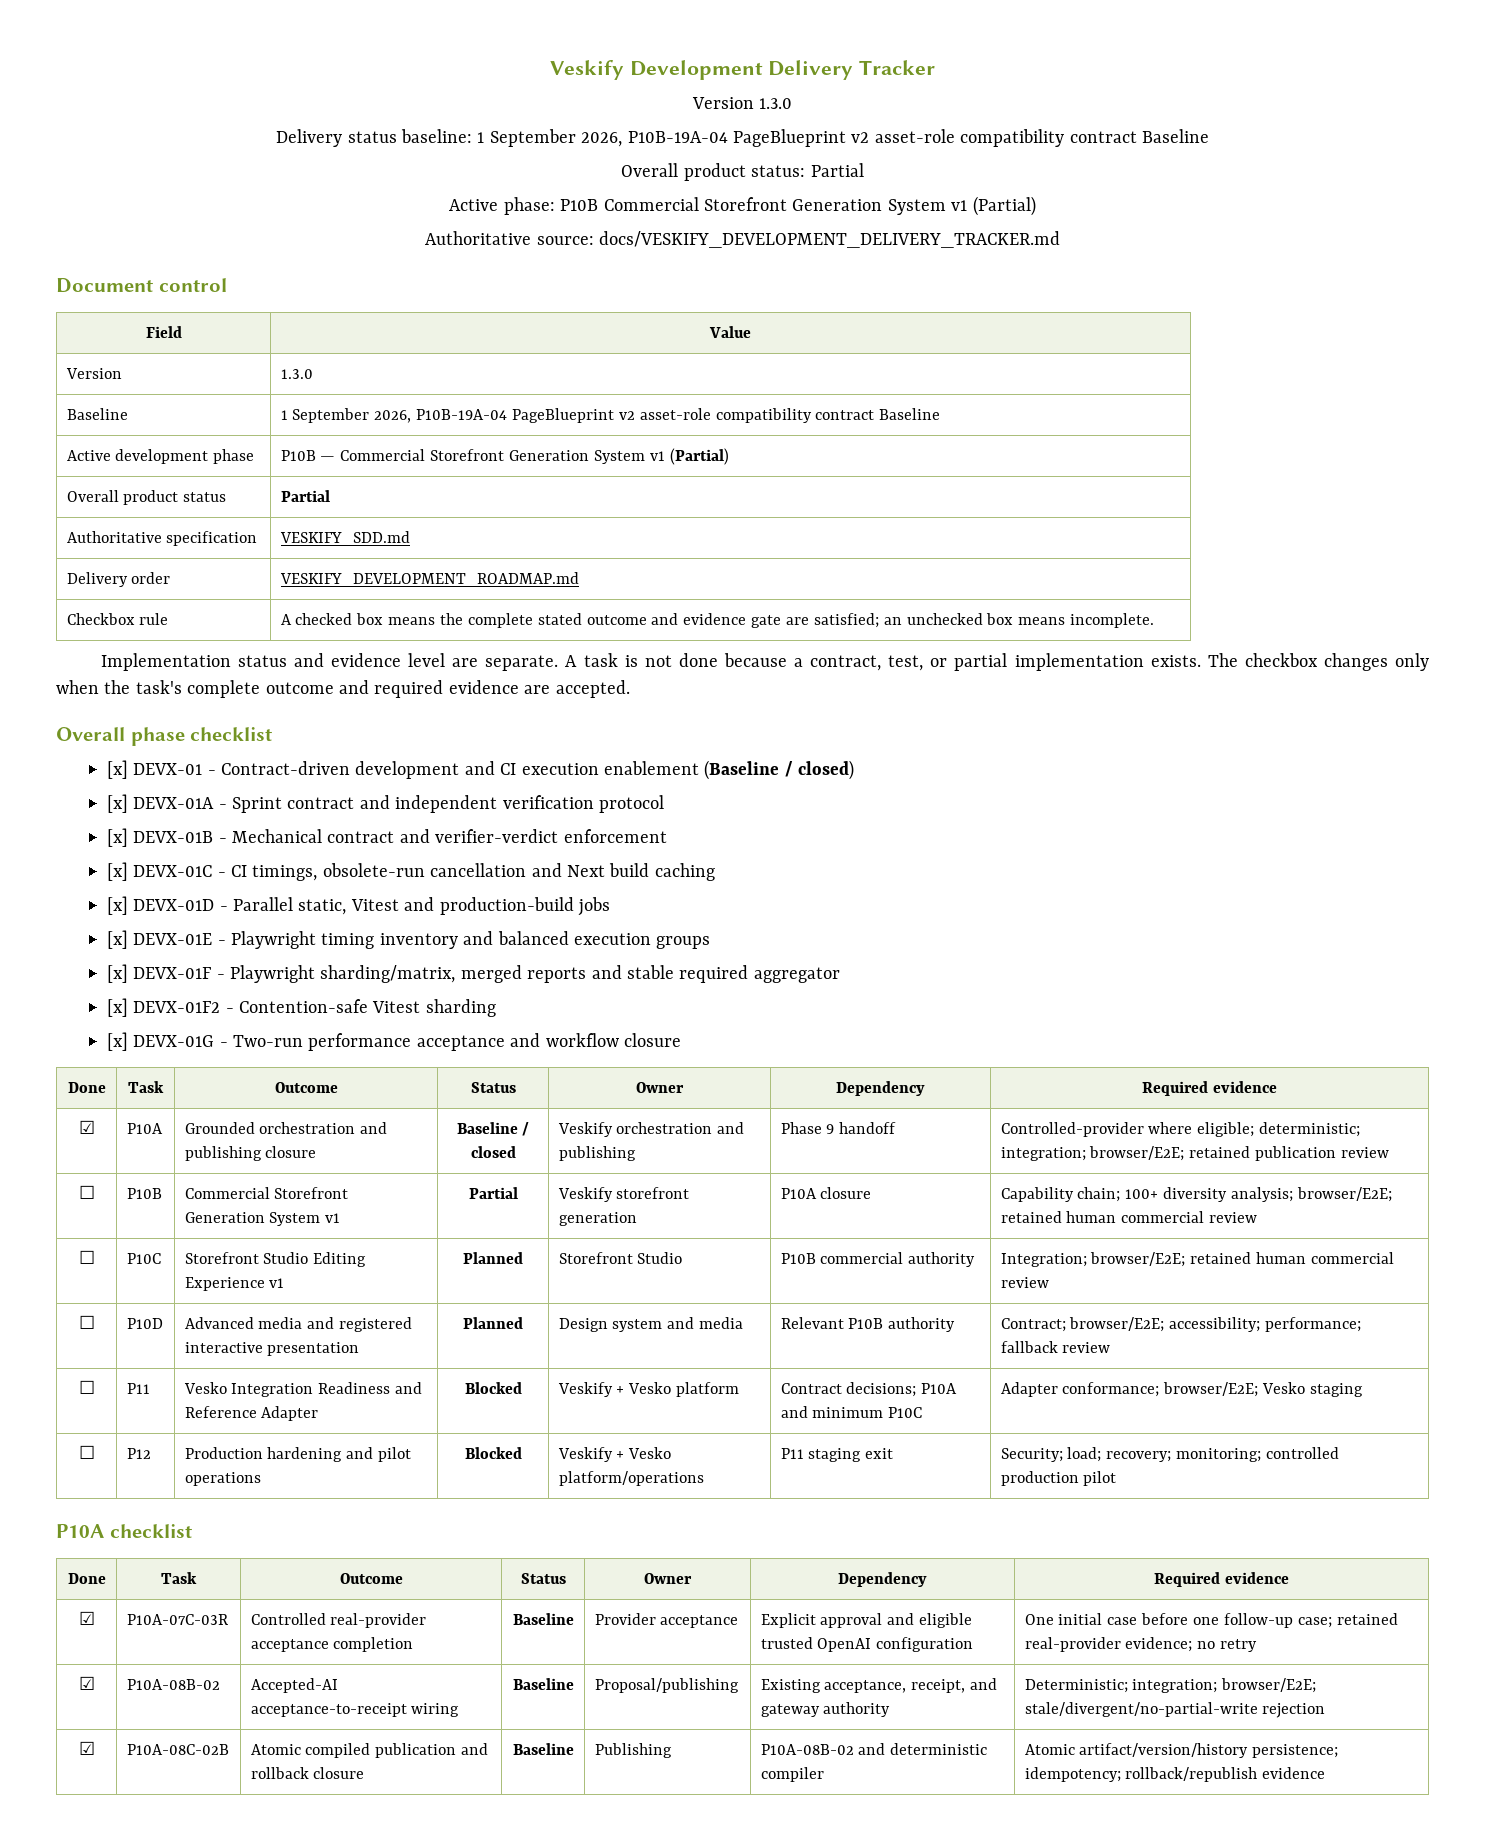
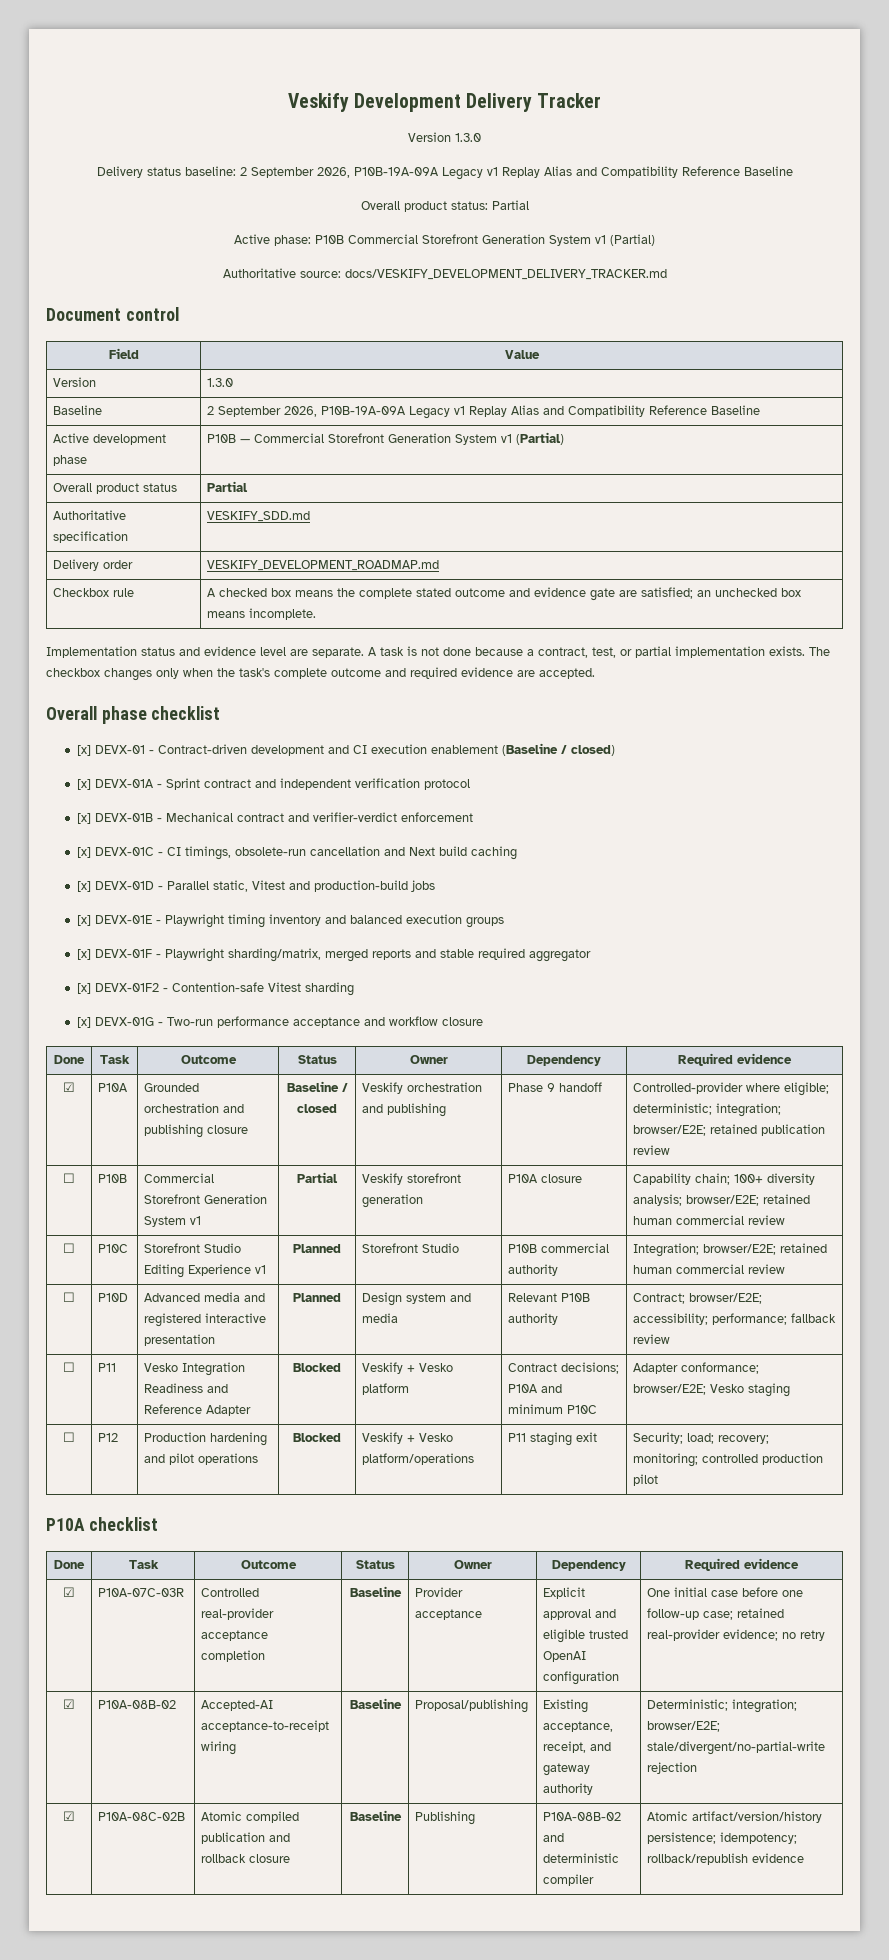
- Delivery status baseline: 1 September 2026, P10B-19A-04 PageBlueprint v2 asset-role compatibility contract Baseline
+ Delivery status baseline: 2 September 2026, P10B-19A-09A Legacy v1 Replay Alias and Compatibility Reference Baseline
- Baseline | 1 September 2026, P10B-19A-04 PageBlueprint v2 asset-role compatibility contract Baseline
+ Baseline | 2 September 2026, P10B-19A-09A Legacy v1 Replay Alias and Compatibility Reference Baseline

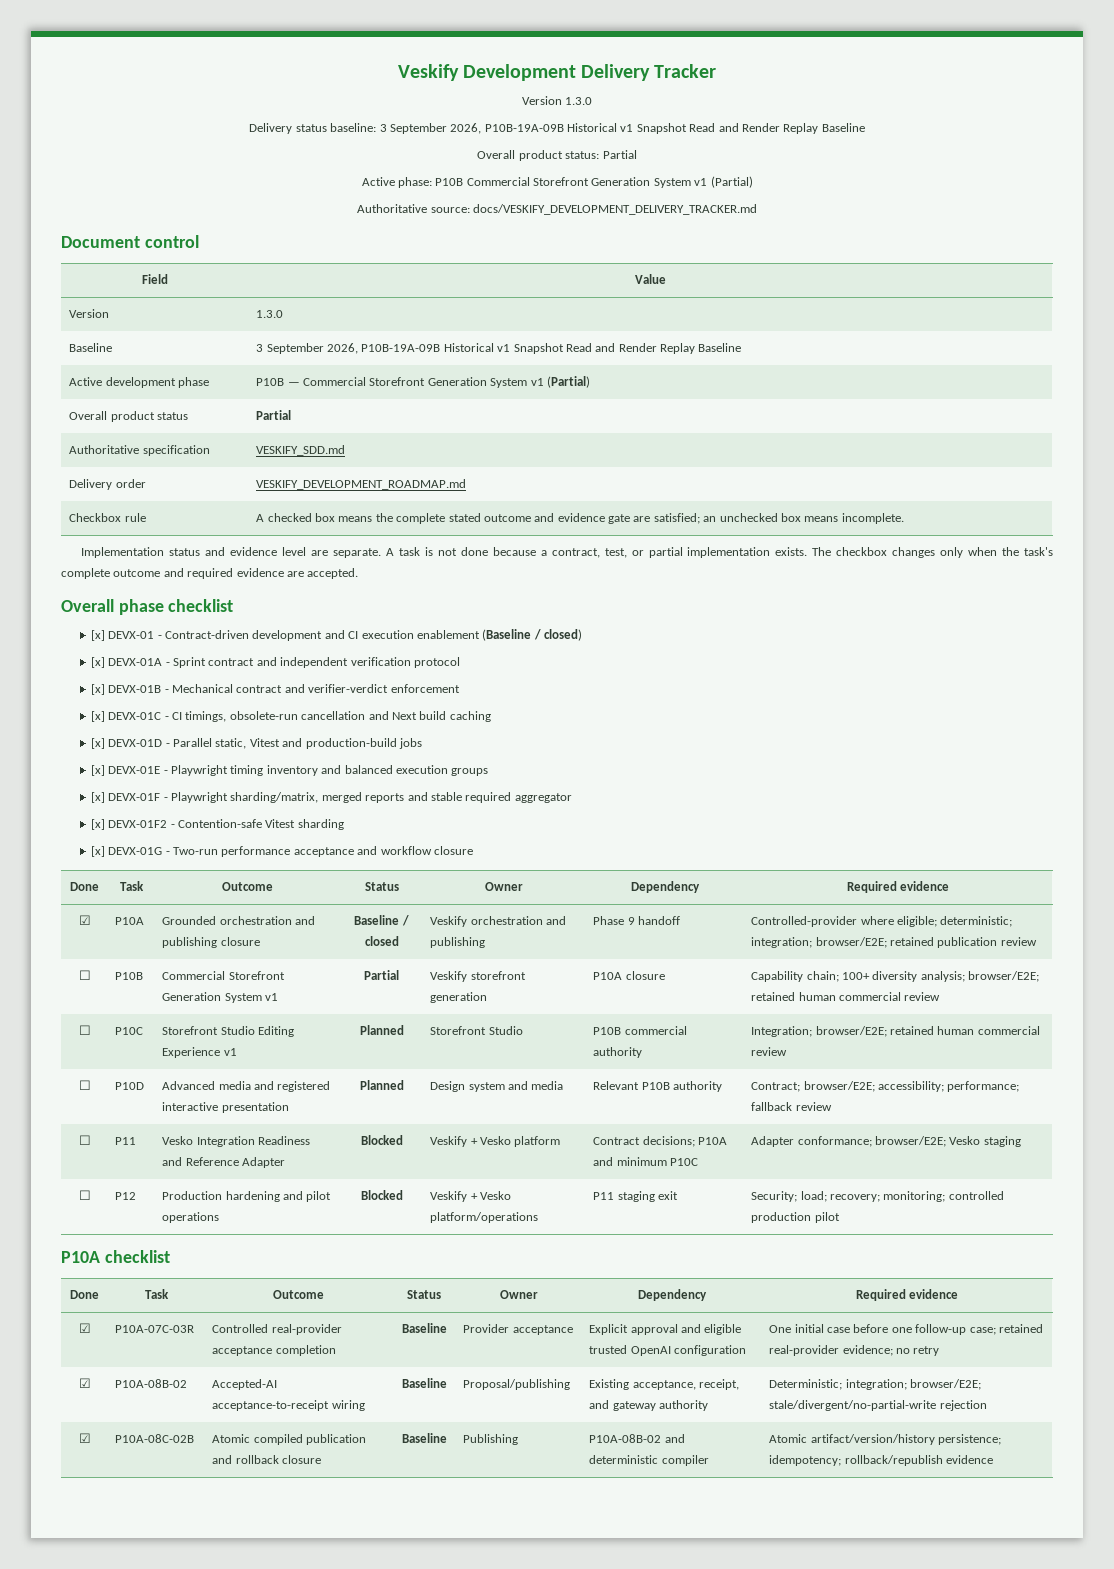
- Delivery status baseline: 2 September 2026, P10B-19A-09A Legacy v1 Replay Alias and Compatibility Reference Baseline
+ Delivery status baseline: 3 September 2026, P10B-19A-09B Historical v1 Snapshot Read and Render Replay Baseline
- Baseline | 2 September 2026, P10B-19A-09A Legacy v1 Replay Alias and Compatibility Reference Baseline
+ Baseline | 3 September 2026, P10B-19A-09B Historical v1 Snapshot Read and Render Replay Baseline

